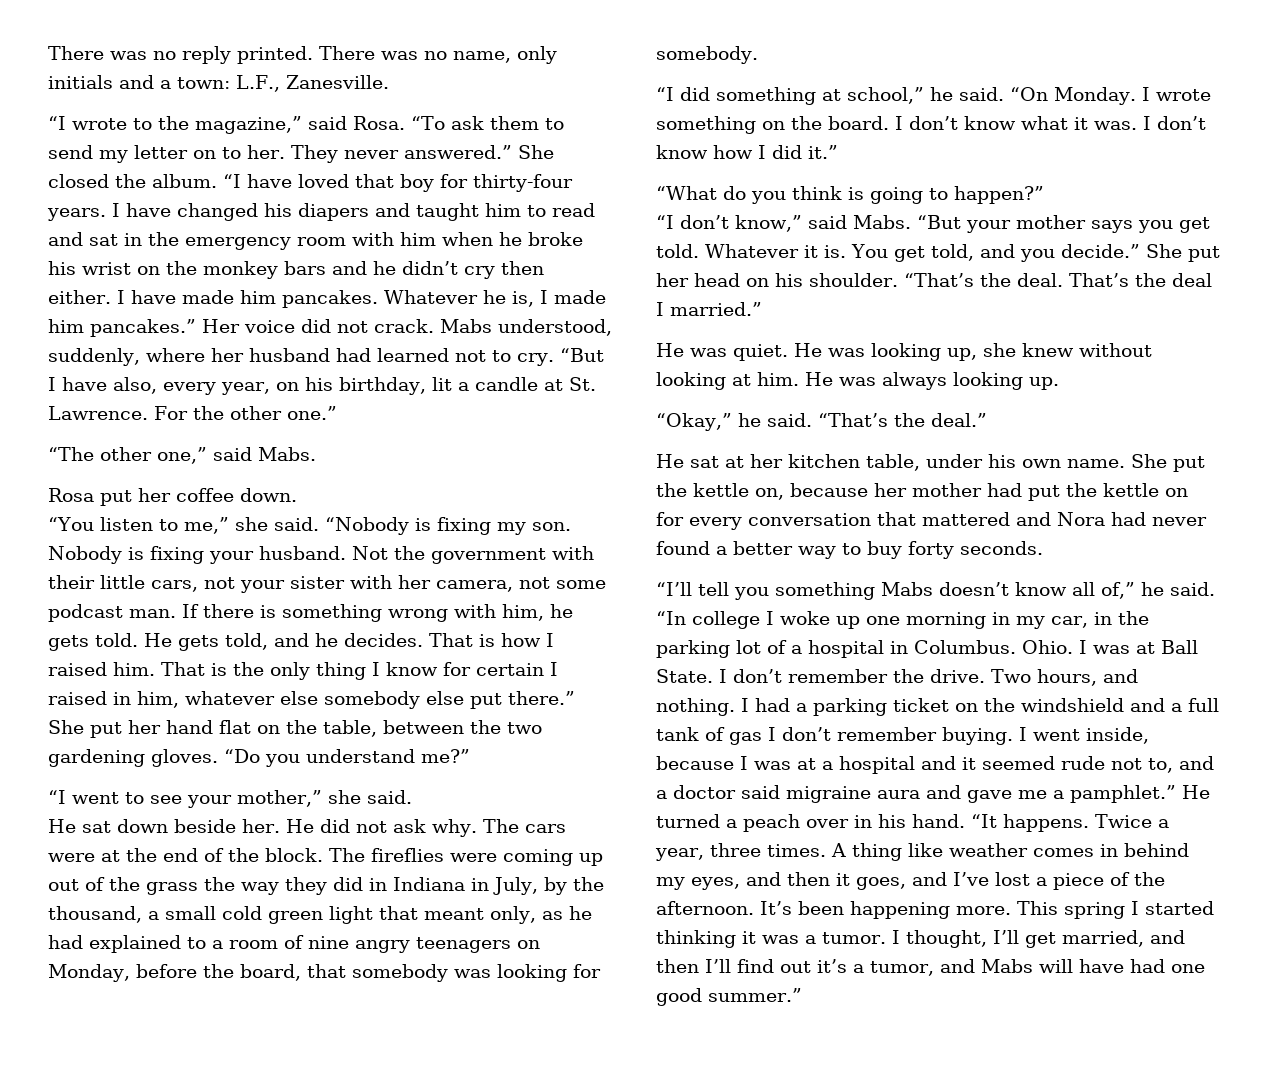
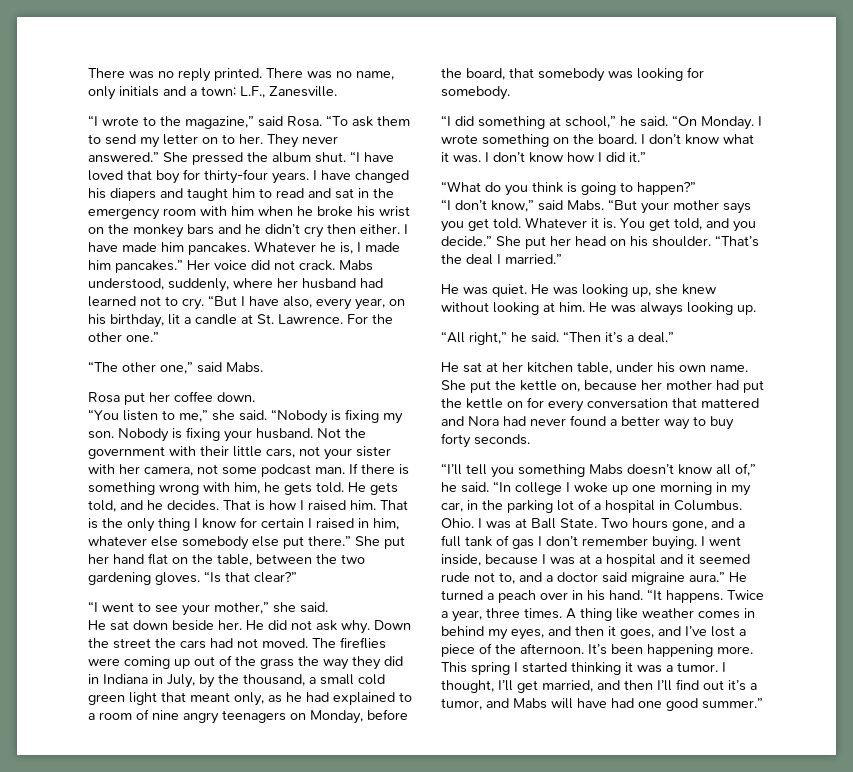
- She closed the album.
+ She pressed the album shut.
- “Do you understand me?”
+ “Is that clear?”
- The cars were at the end of the block.
+ Down the street the cars had not moved.
- “That’s the deal. That’s the deal I married.”
+ “That’s the deal I married.”
- “Okay,” he said. “That’s the deal.”
+ “All right,” he said. “Then it’s a deal.”
- I don’t remember the drive. Two hours, and nothing. I had a parking ticket on the windshield and a full tank of gas I don’t remember buying.
+ Two hours gone, and a full tank of gas I don’t remember buying.
- I went inside, because I was at a hospital and it seemed rude not to, and a doctor said migraine aura and gave me a pamphlet.”
+ I went inside, because I was at a hospital and it seemed rude not to, and a doctor said migraine aura.”

